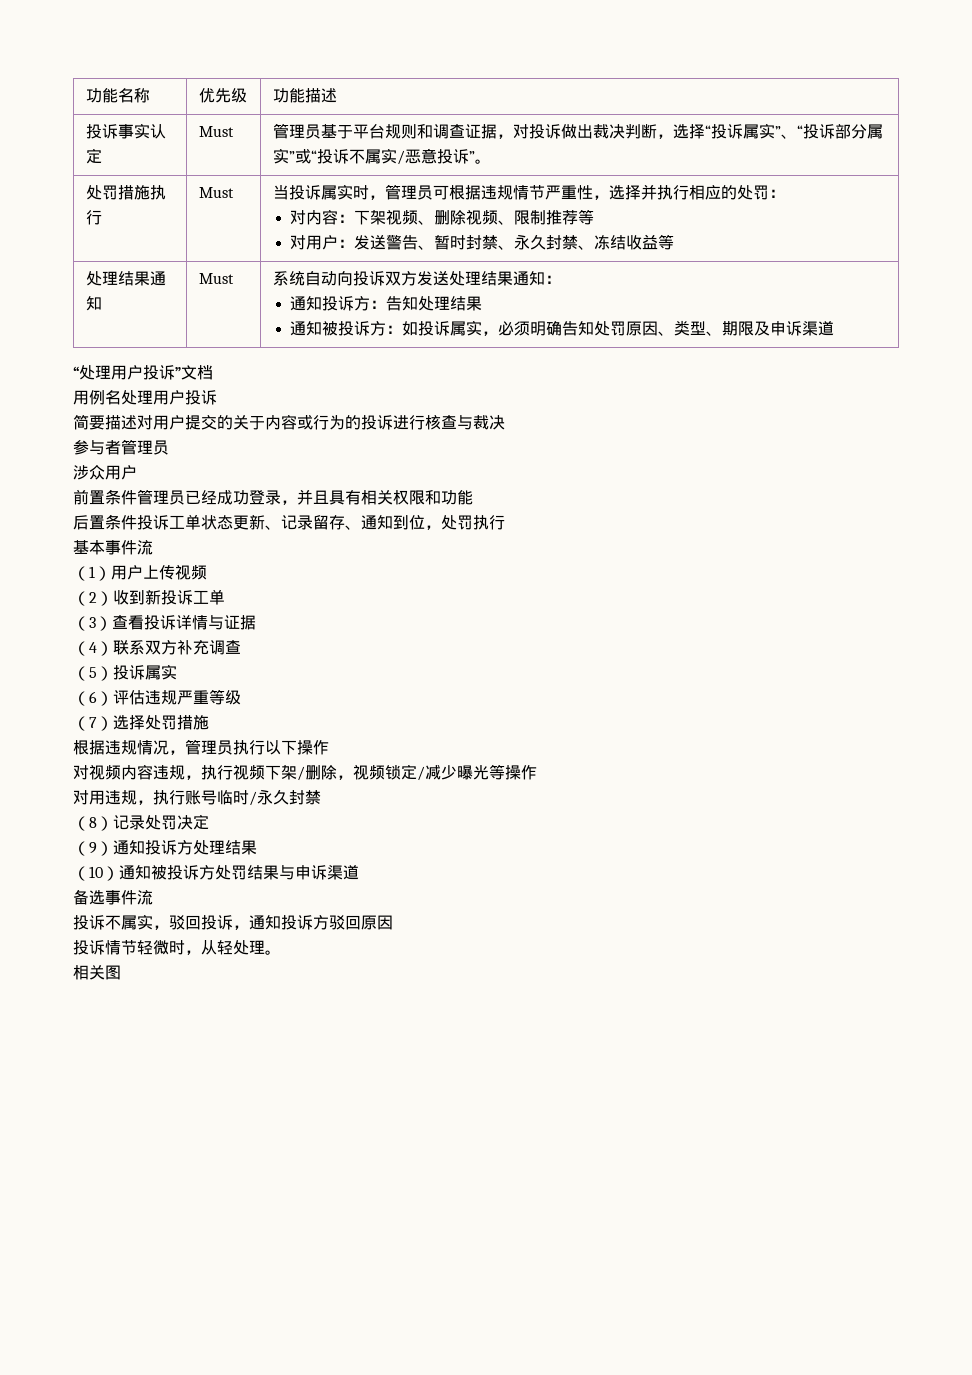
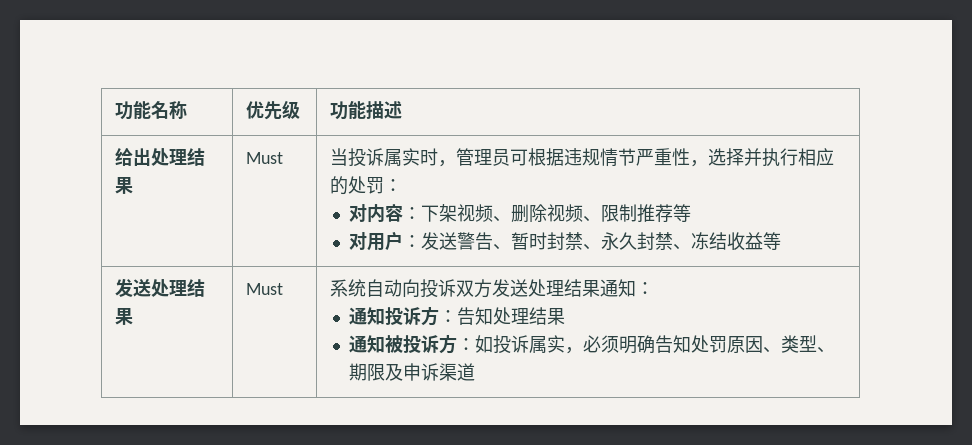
- 投诉事实认定 | Must | 管理员基于平台规则和调查证据，对投诉做出裁决判断，选择“投诉属实”、“投诉部分属实”或“投诉不属实/恶意投诉”。
- 处罚措施执行
+ 给出处理结果
- 处理结果通知 | Must | 系统自动向投诉双方发送处理结果通知：
+ 发送处理结果 | Must | 系统自动向投诉双方发送处理结果通知：
- “处理用户投诉”文档
- 用例名处理用户投诉
- 简要描述对用户提交的关于内容或行为的投诉进行核查与裁决
- 参与者管理员
- 涉众用户
- 前置条件管理员已经成功登录，并且具有相关权限和功能
- 后置条件投诉工单状态更新、记录留存、通知到位，处罚执行
- 基本事件流
- （1）用户上传视频
- （2）收到新投诉工单
- （3）查看投诉详情与证据
- （4）联系双方补充调查
- （5）投诉属实
- （6）评估违规严重等级
- （7）选择处罚措施
- 根据违规情况，管理员执行以下操作
- 对视频内容违规，执行视频下架/删除，视频锁定/减少曝光等操作
- 对用违规，执行账号临时/永久封禁
- （8）记录处罚决定
- （9）通知投诉方处理结果
- （10）通知被投诉方处罚结果与申诉渠道
- 备选事件流
- 投诉不属实，驳回投诉，通知投诉方驳回原因
- 投诉情节轻微时，从轻处理。
- 相关图

